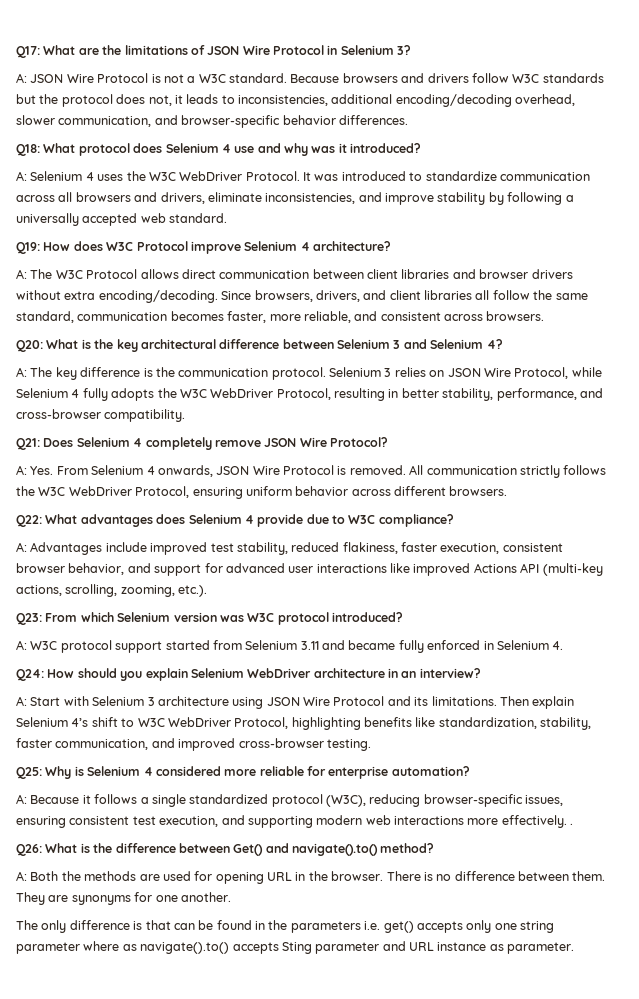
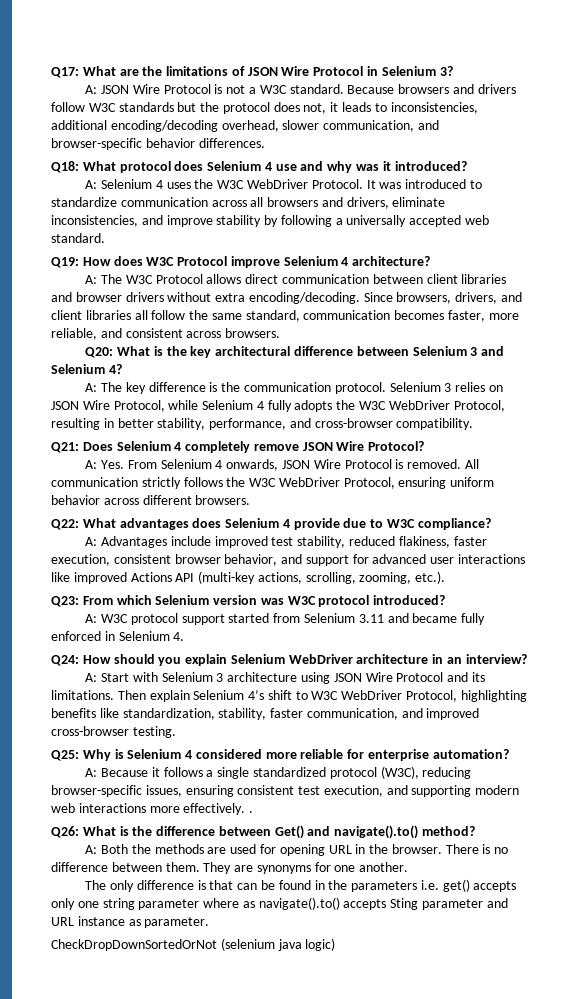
+ CheckDropDownSortedOrNot (selenium java logic)

